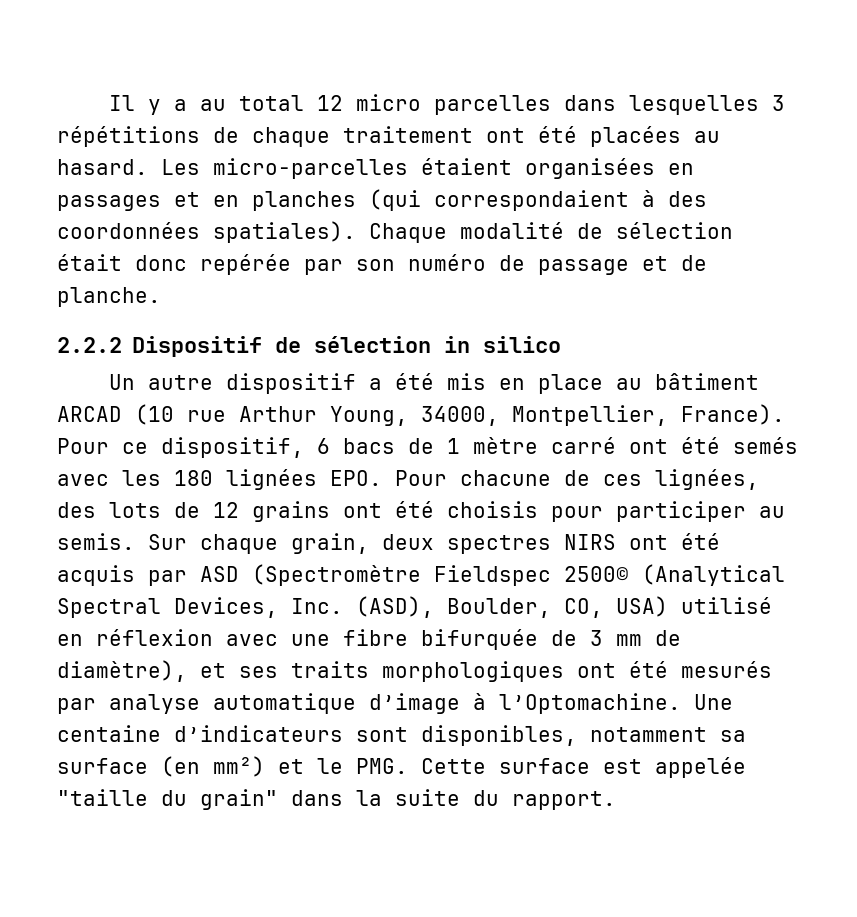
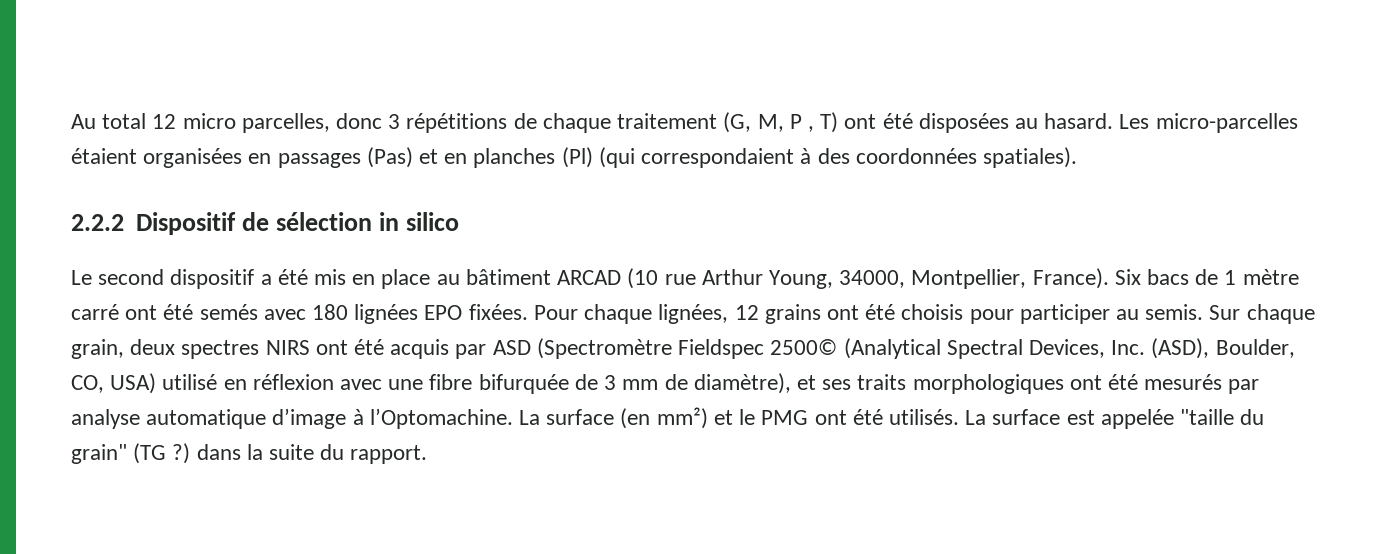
- Il y a au total 12 micro parcelles dans lesquelles 3 répétitions de chaque traitement ont été placées au hasard.
+ Au total 12 micro parcelles, donc 3 répétitions de chaque traitement (G, M, P , T) ont été disposées au hasard.
- Les micro-parcelles étaient organisées en passages et en planches (qui correspondaient à des coordonnées spatiales). Chaque modalité de sélection était donc repérée par son numéro de passage et de planche.
+ Les micro-parcelles étaient organisées en passages (Pas) et en planches (Pl) (qui correspondaient à des coordonnées spatiales).
- Un autre dispositif a été mis en place au bâtiment ARCAD (10 rue Arthur Young, 34000, Montpellier, France).
+ Le second dispositif a été mis en place au bâtiment ARCAD (10 rue Arthur Young, 34000, Montpellier, France).
- Pour ce dispositif, 6 bacs de 1 mètre carré ont été semés avec les 180 lignées EPO. Pour chacune de ces lignées, des lots de 12 grains ont été choisis pour participer au semis.
+ Six bacs de 1 mètre carré ont été semés avec 180 lignées EPO fixées. Pour chaque lignées, 12 grains ont été choisis pour participer au semis.
- Une centaine d’indicateurs sont disponibles, notamment sa surface (en mm²) et le PMG. Cette surface est appelée "taille du grain" dans la suite du rapport.
+ La surface (en mm²) et le PMG ont été utilisés. La surface est appelée "taille du grain" (TG ?) dans la suite du rapport.

